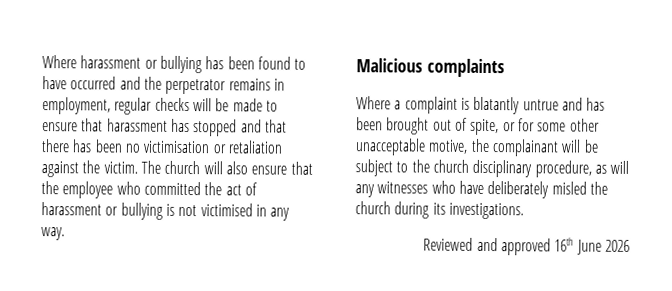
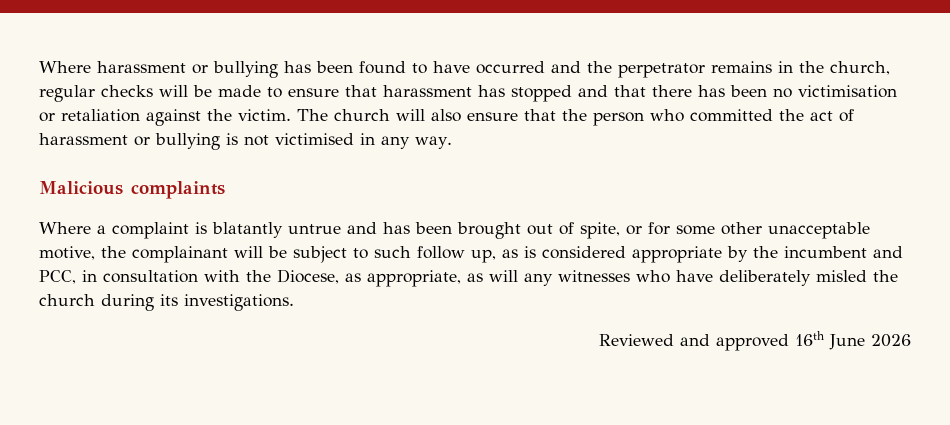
- Where harassment or bullying has been found to have occurred and the perpetrator remains in employment, regular checks will be made to ensure that harassment has stopped and that there has been no victimisation or retaliation against the victim.
+ Where harassment or bullying has been found to have occurred and the perpetrator remains in the church, regular checks will be made to ensure that harassment has stopped and that there has been no victimisation or retaliation against the victim.
- The church will also ensure that the employee who committed the act of harassment or bullying is not victimised in any way.
+ The church will also ensure that the person who committed the act of harassment or bullying is not victimised in any way.
- Where a complaint is blatantly untrue and has been brought out of spite, or for some other unacceptable motive, the complainant will be subject to the church disciplinary procedure, as will any witnesses who have deliberately misled the church during its investigations.
+ Where a complaint is blatantly untrue and has been brought out of spite, or for some other unacceptable motive, the complainant will be subject to such follow up, as is considered appropriate by the incumbent and PCC, in consultation with the Diocese, as appropriate, as will any witnesses who have deliberately misled the church during its investigations.

